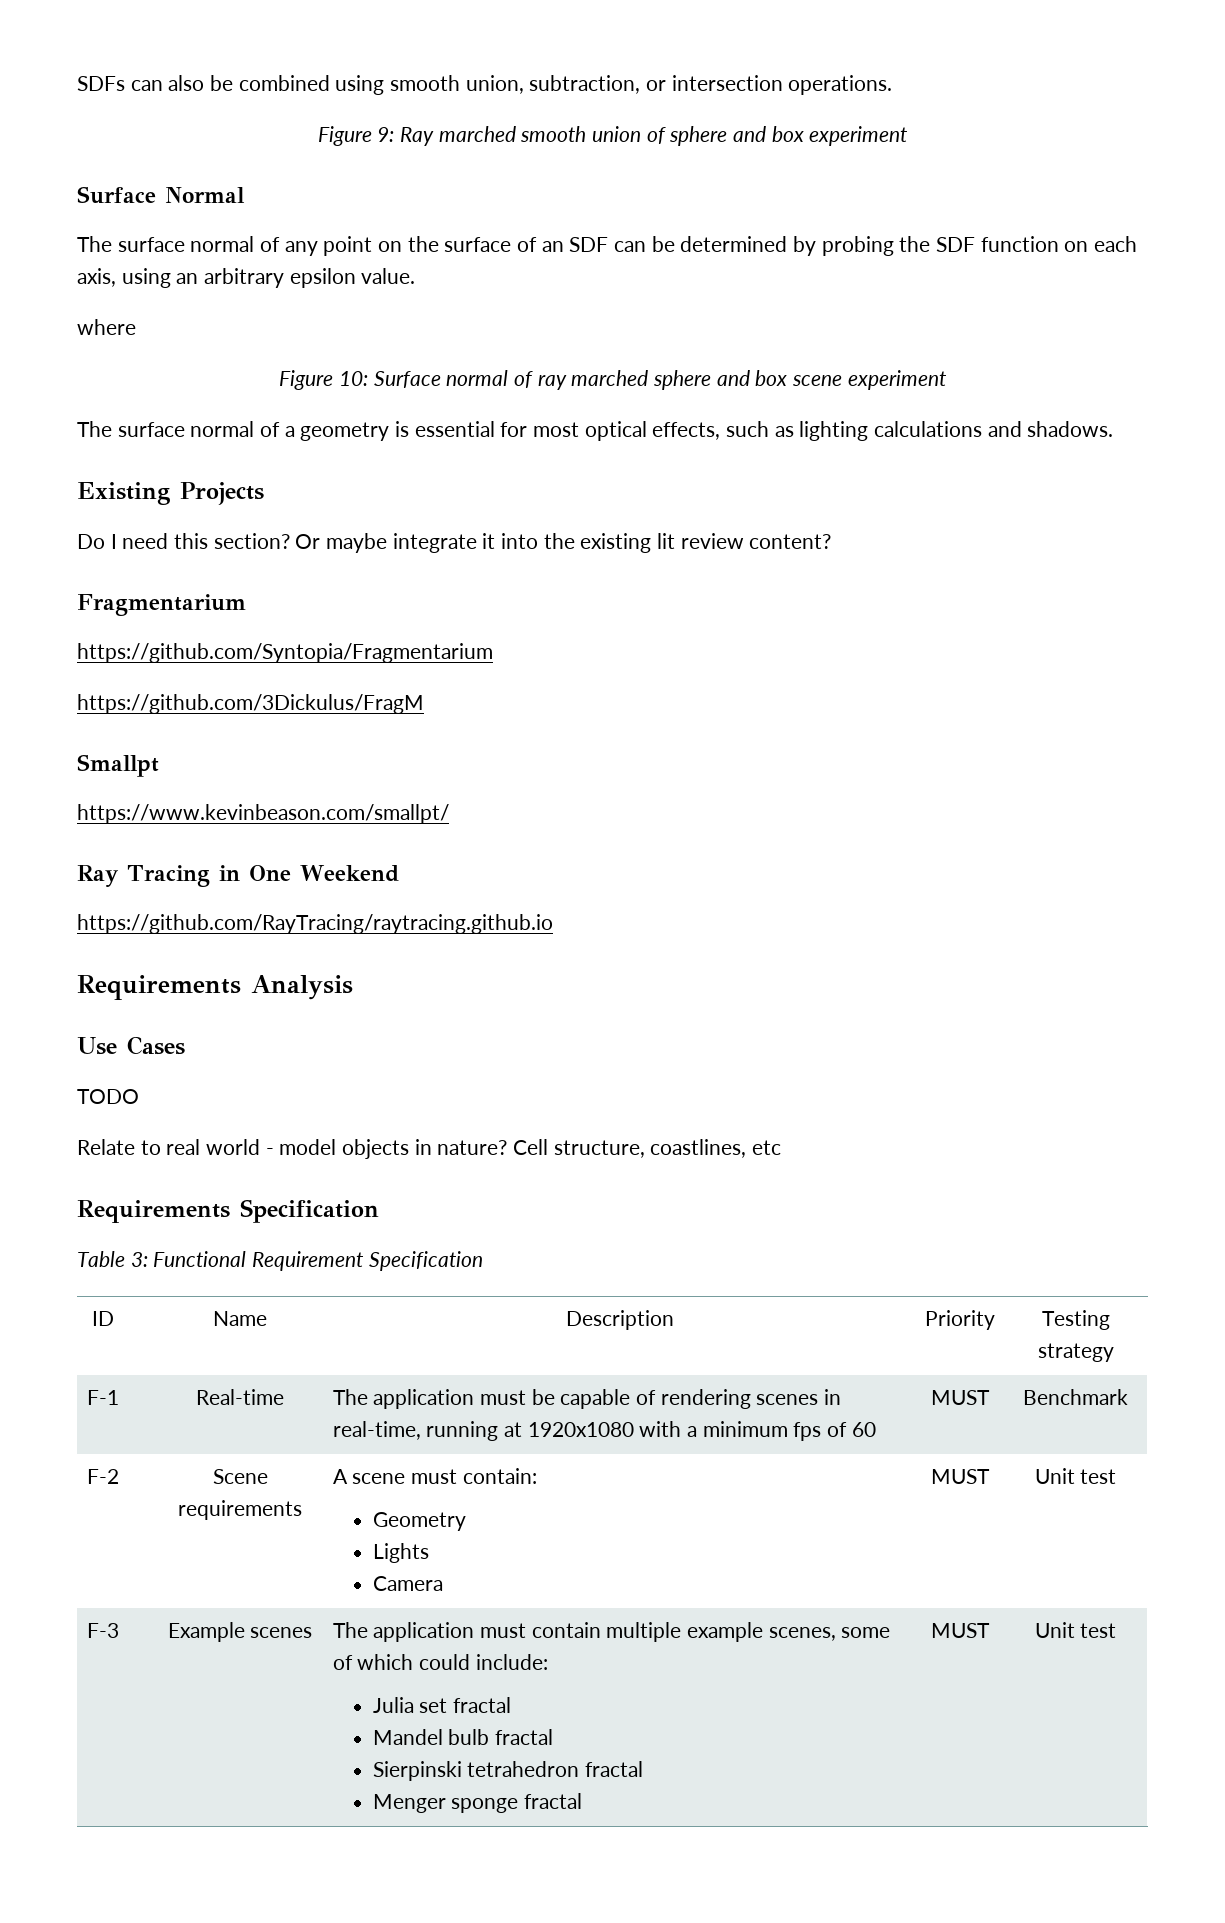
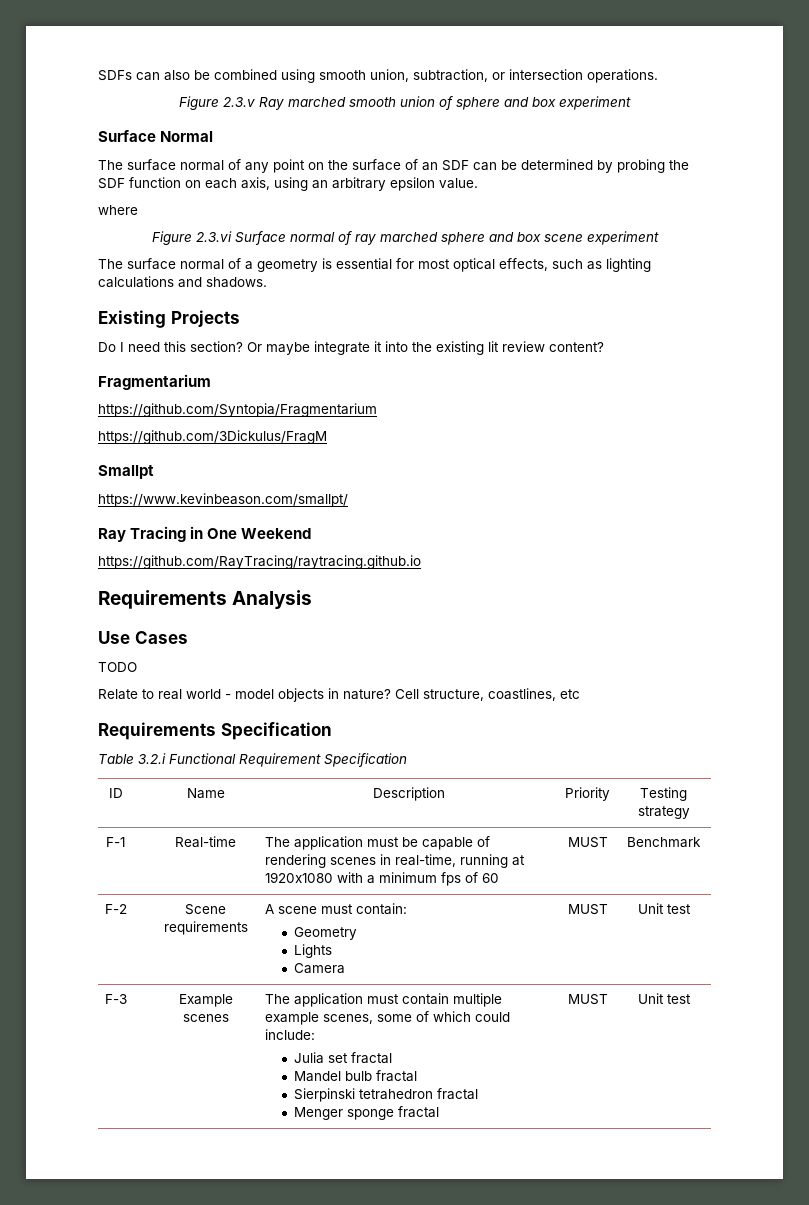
- Figure 9: Ray marched smooth union of sphere and box experiment
+ Figure 2.3.v Ray marched smooth union of sphere and box experiment
- Figure 10: Surface normal of ray marched sphere and box scene experiment
+ Figure 2.3.vi Surface normal of ray marched sphere and box scene experiment
- Table 3: Functional Requirement Specification
+ Table 3.2.i Functional Requirement Specification

